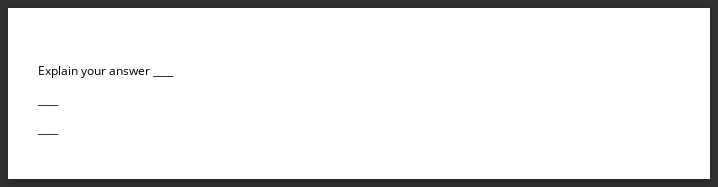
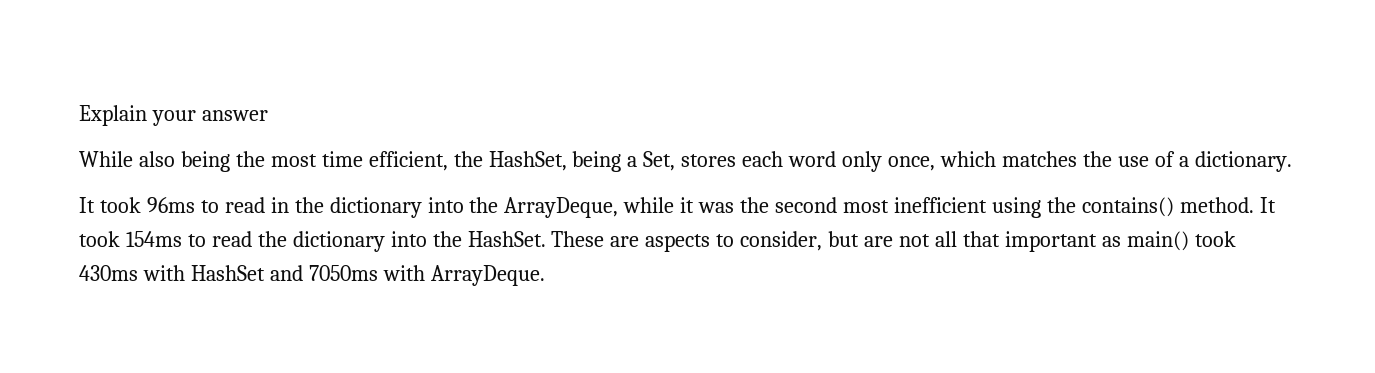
- Explain your answer ____
- ____
- ____
+ Explain your answer
+ While also being the most time efficient, the HashSet, being a Set, stores each word only once, which matches the use of a dictionary.
+ It took 96ms to read in the dictionary into the ArrayDeque, while it was the second most inefficient using the contains() method. It took 154ms to read the dictionary into the HashSet. These are aspects to consider, but are not all that important as main() took 430ms with HashSet and 7050ms with ArrayDeque.

